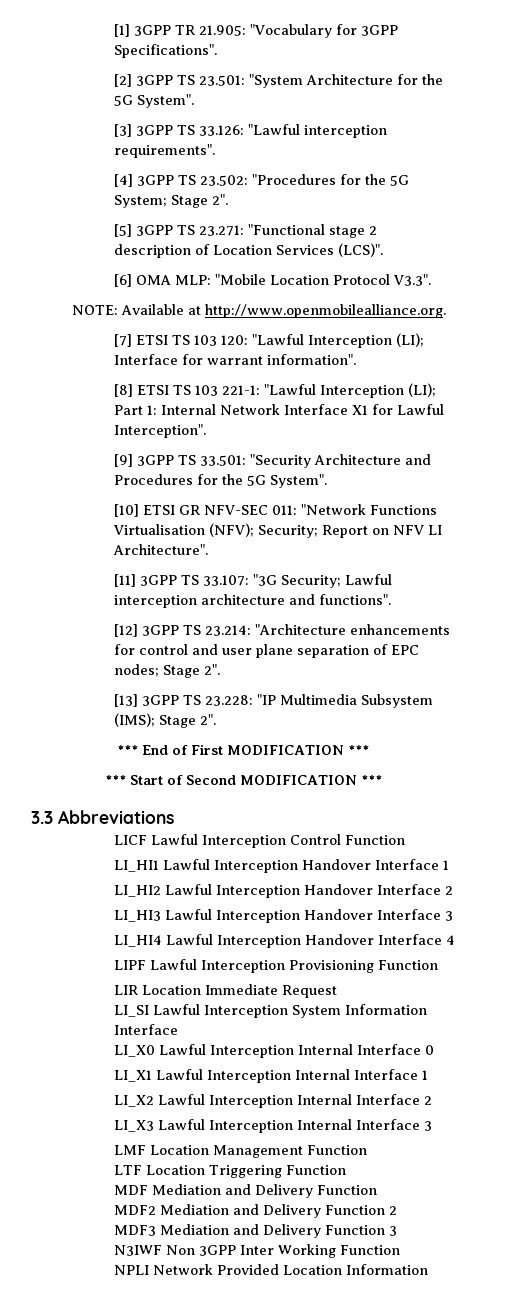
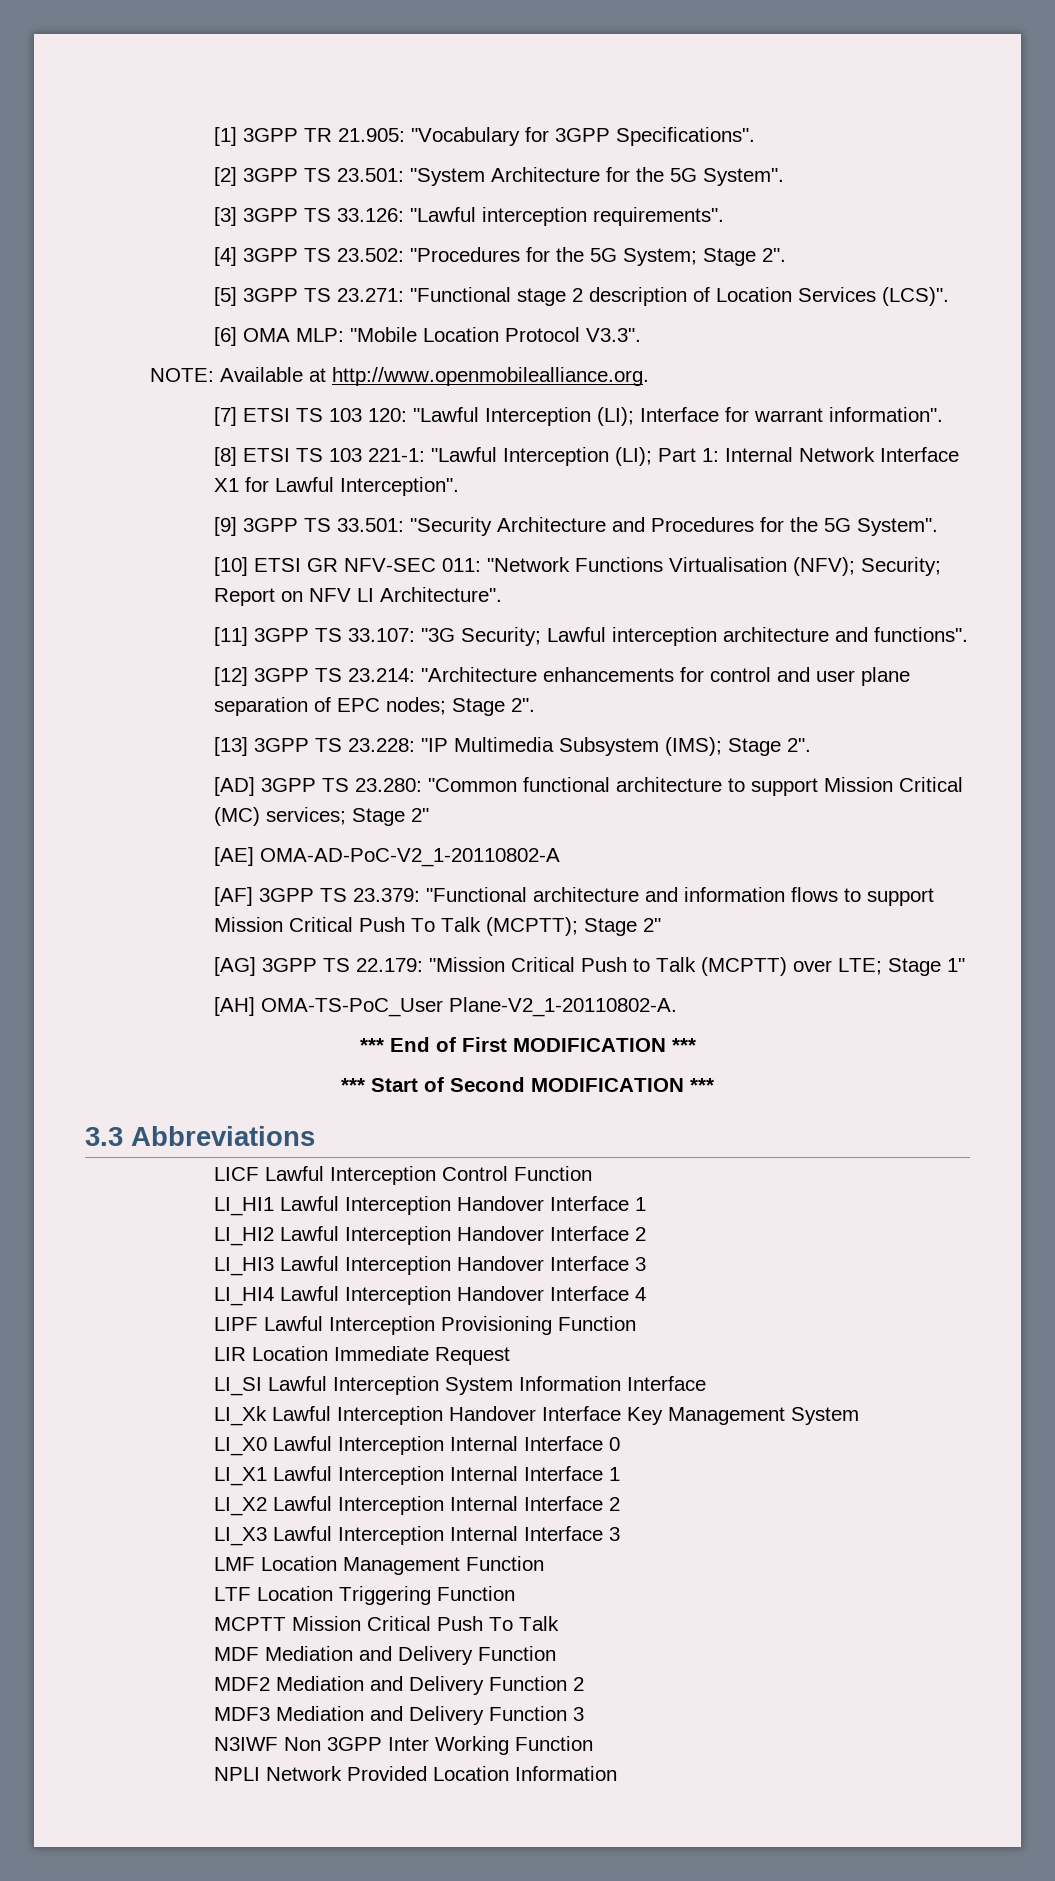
+ [AD] 3GPP TS 23.280: "Common functional architecture to support Mission Critical (MC) services; Stage 2"
+ [AE] OMA-AD-PoC-V2_1-20110802-A
+ [AF] 3GPP TS 23.379: "Functional architecture and information flows to support Mission Critical Push To Talk (MCPTT); Stage 2"
+ [AG] 3GPP TS 22.179: "Mission Critical Push to Talk (MCPTT) over LTE; Stage 1"
+ [AH] OMA-TS-PoC_User Plane-V2_1-20110802-A.
+ LI_Xk Lawful Interception Handover Interface Key Management System
+ MCPTT Mission Critical Push To Talk

